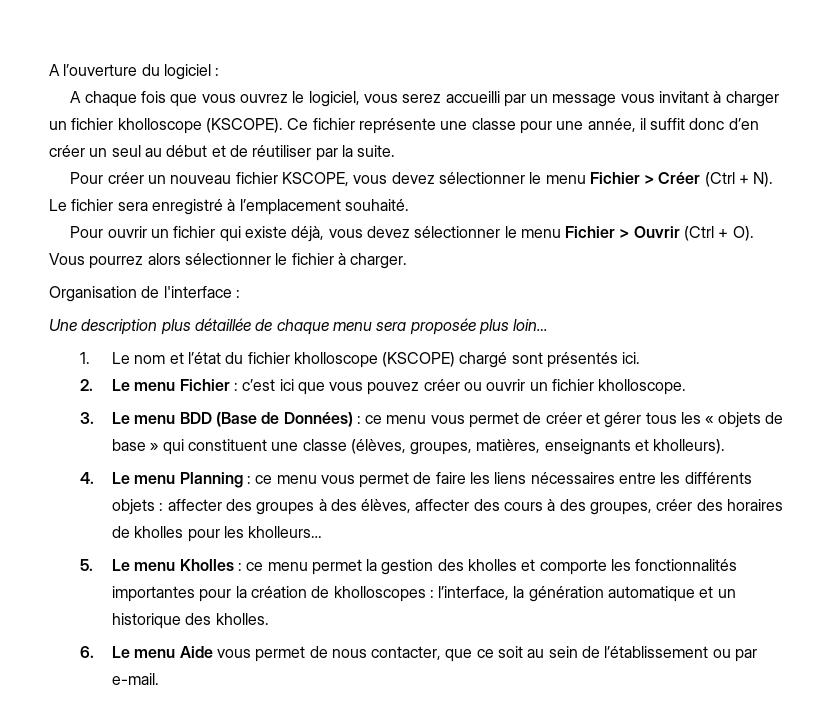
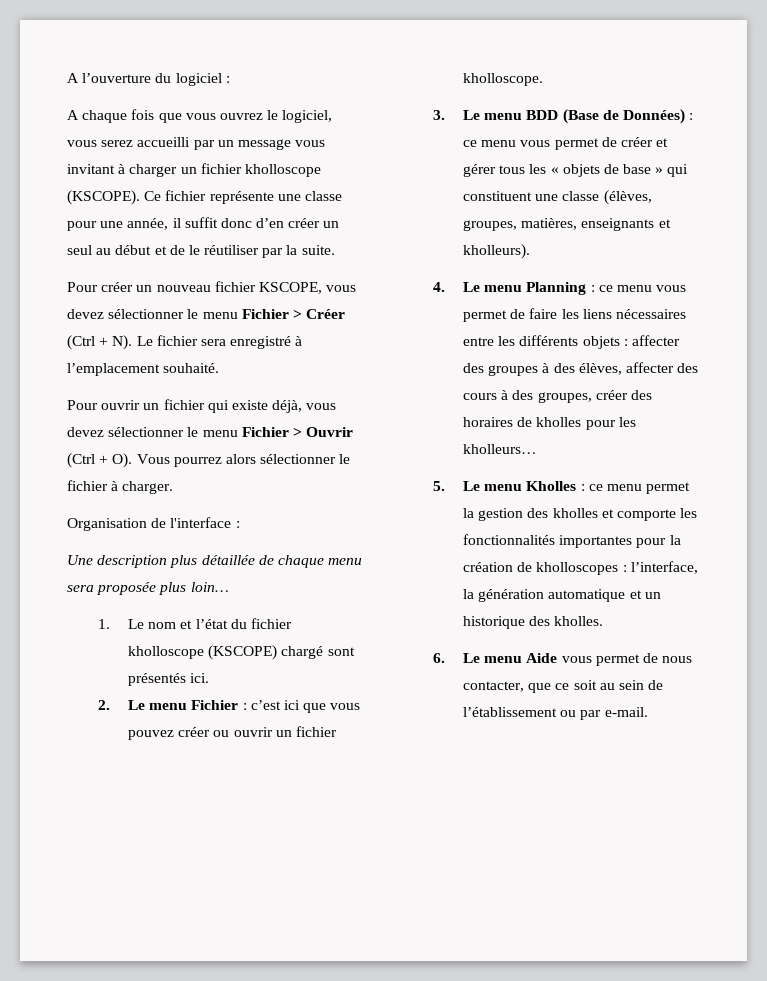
- Ce fichier représente une classe pour une année, il suffit donc d’en créer un seul au début et de réutiliser par la suite.
+ Ce fichier représente une classe pour une année, il suffit donc d’en créer un seul au début et de le réutiliser par la suite.

